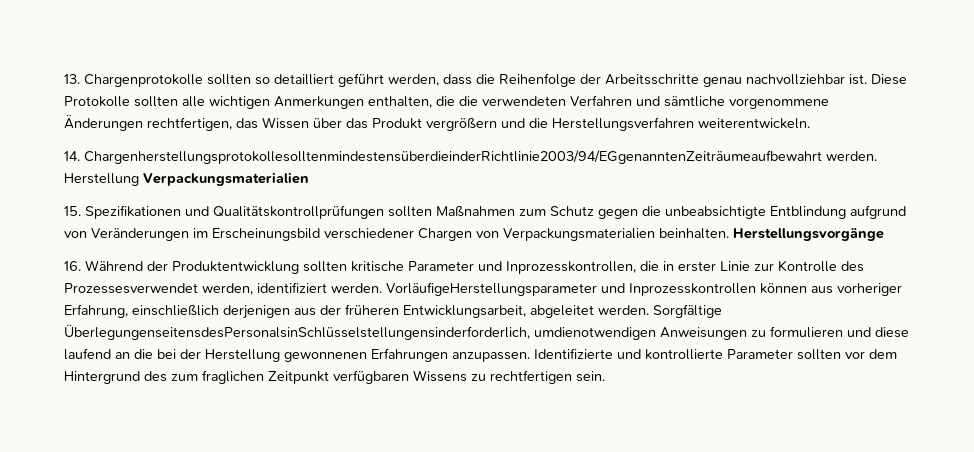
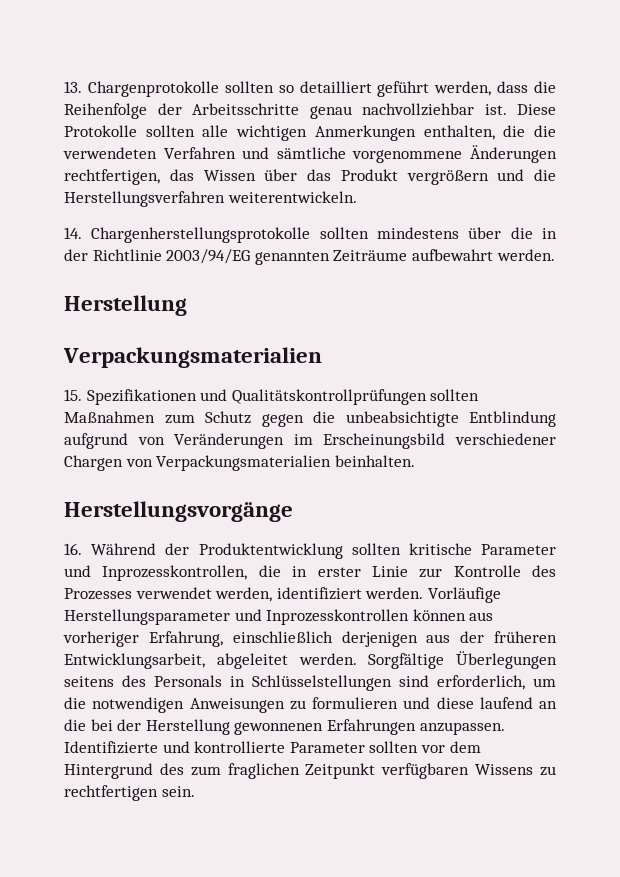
- 14. ChargenherstellungsprotokollesolltenmindestensüberdieinderRichtlinie2003/94/EGgenanntenZeiträumeaufbewahrt werden. Herstellung Verpackungsmaterialien
+ 14. Chargenherstellungsprotokolle sollten mindestens über die in der Richtlinie 2003/94/EG genannten Zeiträume aufbewahrt werden.
+ Herstellung
+ Verpackungsmaterialien
- 15. Spezifikationen und Qualitätskontrollprüfungen sollten Maßnahmen zum Schutz gegen die unbeabsichtigte Entblindung aufgrund von Veränderungen im Erscheinungsbild verschiedener Chargen von Verpackungsmaterialien beinhalten. Herstellungsvorgänge
+ 15. Spezifikationen und Qualitätskontrollprüfungen sollten Maßnahmen zum Schutz gegen die unbeabsichtigte Entblindung aufgrund von Veränderungen im Erscheinungsbild verschiedener Chargen von Verpackungsmaterialien beinhalten.
+ Herstellungsvorgänge
- 16. Während der Produktentwicklung sollten kritische Parameter und Inprozesskontrollen, die in erster Linie zur Kontrolle des Prozessesverwendet werden, identifiziert werden.
+ 16. Während der Produktentwicklung sollten kritische Parameter und Inprozesskontrollen, die in erster Linie zur Kontrolle des Prozesses verwendet werden, identifiziert werden.
- VorläufigeHerstellungsparameter und Inprozesskontrollen können aus vorheriger Erfahrung, einschließlich derjenigen aus der früheren Entwicklungsarbeit, abgeleitet werden.
+ Vorläufige Herstellungsparameter und Inprozesskontrollen können aus vorheriger Erfahrung, einschließlich derjenigen aus der früheren Entwicklungsarbeit, abgeleitet werden.
- Sorgfältige ÜberlegungenseitensdesPersonalsinSchlüsselstellungensinderforderlich, umdienotwendigen Anweisungen zu formulieren und diese laufend an die bei der Herstellung gewonnenen Erfahrungen anzupassen.
+ Sorgfältige Überlegungen seitens des Personals in Schlüsselstellungen sind erforderlich, um die notwendigen Anweisungen zu formulieren und diese laufend an die bei der Herstellung gewonnenen Erfahrungen anzupassen.

